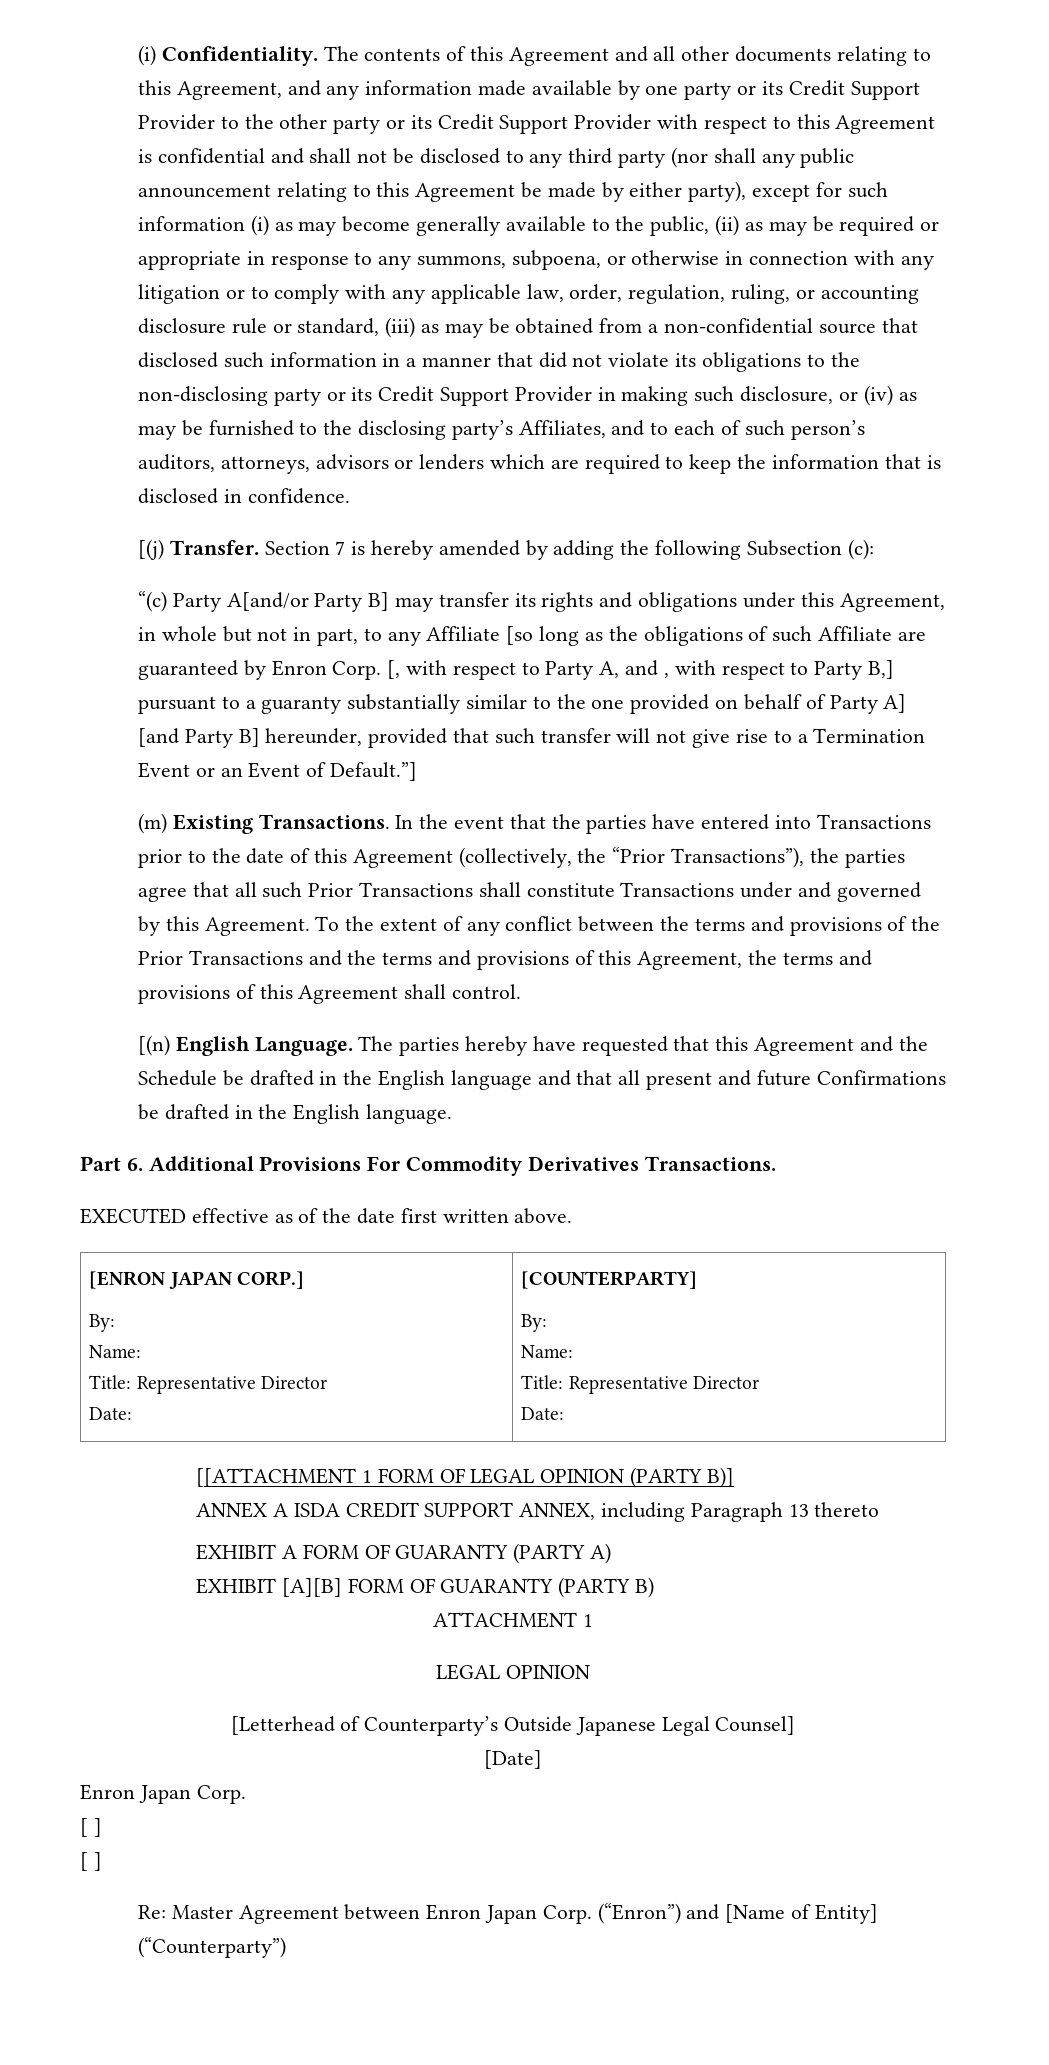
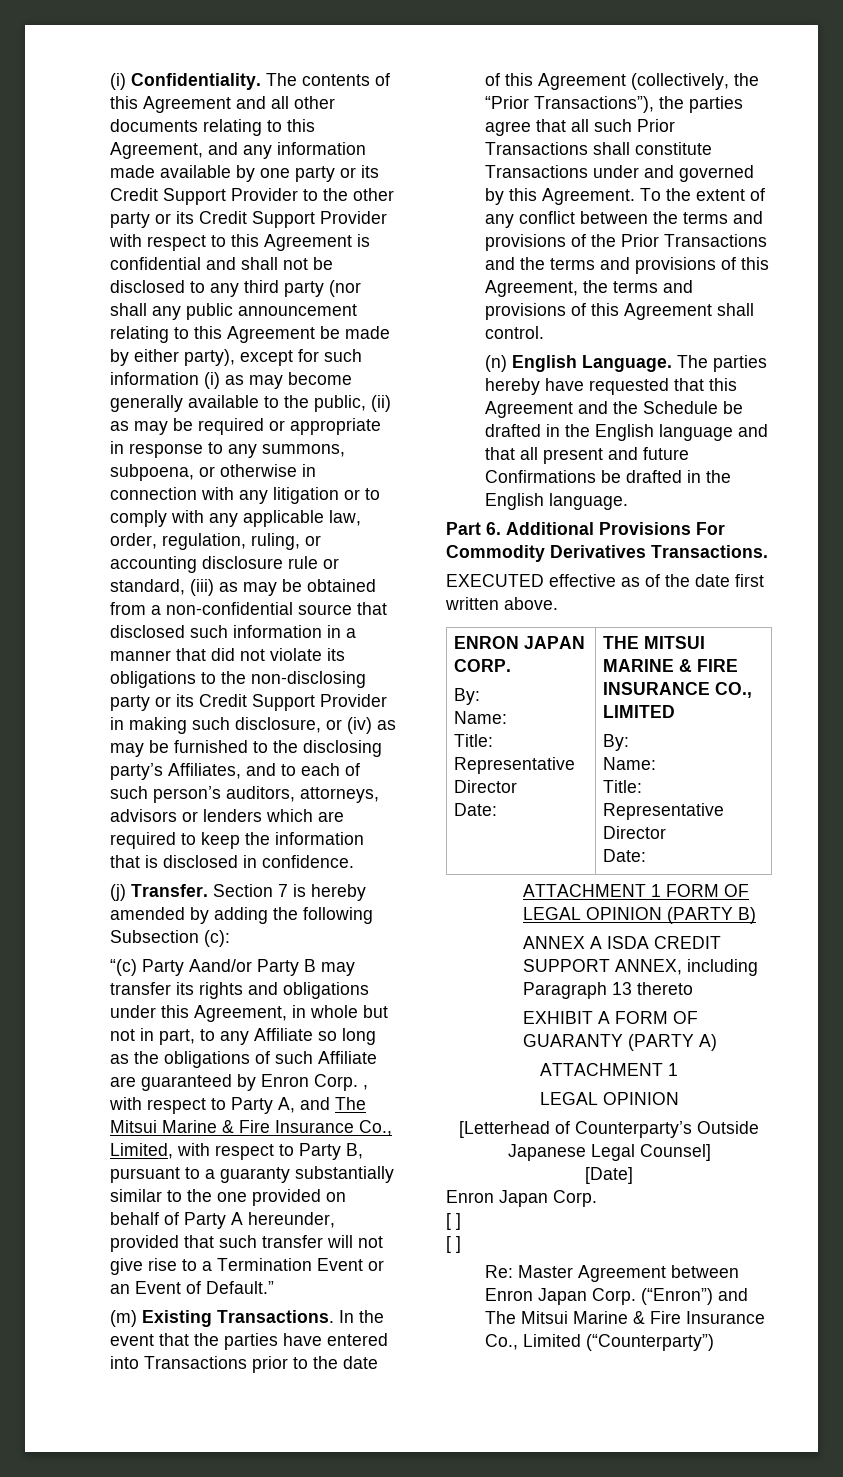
- [(j) Transfer.
+ (j) Transfer.
- “(c) Party A[and/or Party B] may transfer its rights and obligations under this Agreement, in whole but not in part, to any Affiliate [so long as the obligations of such Affiliate are guaranteed by Enron Corp. [, with respect to Party A, and , with respect to Party B,] pursuant to a guaranty substantially similar to the one provided on behalf of Party A] [and Party B] hereunder, provided that such transfer will not give rise to a Termination Event or an Event of Default.”]
+ “(c) Party Aand/or Party B may transfer its rights and obligations under this Agreement, in whole but not in part, to any Affiliate so long as the obligations of such Affiliate are guaranteed by Enron Corp. , with respect to Party A, and The Mitsui Marine & Fire Insurance Co., Limited, with respect to Party B, pursuant to a guaranty substantially similar to the one provided on behalf of Party A hereunder, provided that such transfer will not give rise to a Termination Event or an Event of Default.”
- [(n) English Language.
+ (n) English Language.
- [ENRON JAPAN CORP.]
+ ENRON JAPAN CORP.
  By:
  Name:
  Title: Representative Director
- Date: | [COUNTERPARTY]
+ Date: | THE MITSUI MARINE & FIRE INSURANCE CO., LIMITED
- [[ATTACHMENT 1 FORM OF LEGAL OPINION (PARTY B)]
+ ATTACHMENT 1 FORM OF LEGAL OPINION (PARTY B)
- EXHIBIT [A][B] FORM OF GUARANTY (PARTY B)
- (“Enron”) and [Name of Entity] (“Counterparty”)
+ (“Enron”) and The Mitsui Marine & Fire Insurance Co., Limited (“Counterparty”)

